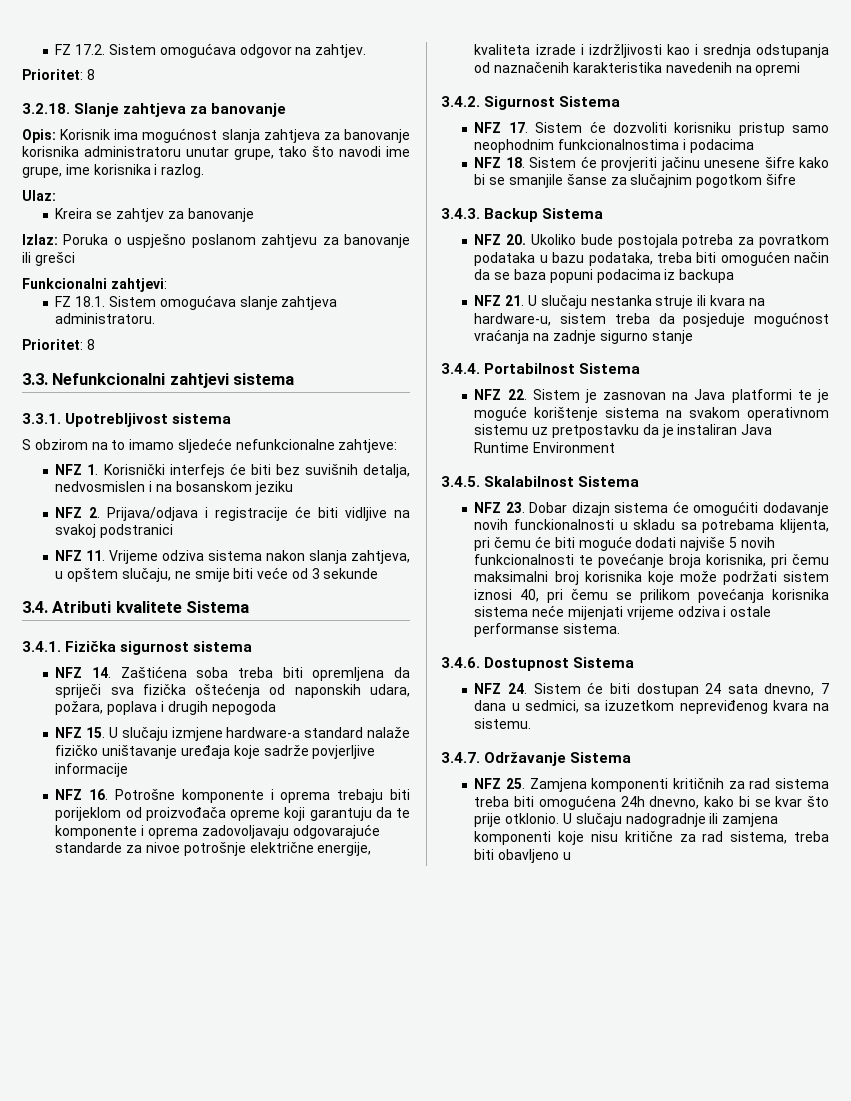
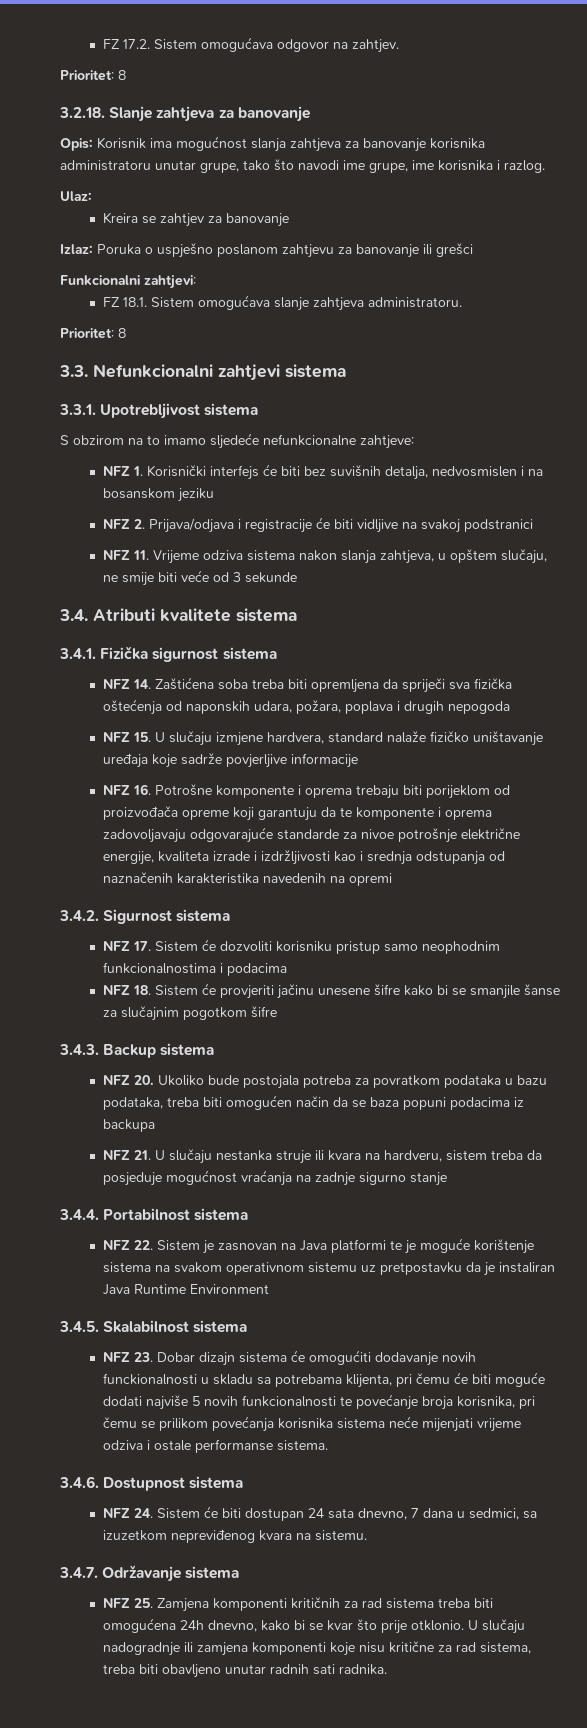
- 3.4. Atributi kvalitete Sistema
+ 3.4. Atributi kvalitete sistema
- NFZ 15. U slučaju izmjene hardware-a standard nalaže fizičko uništavanje uređaja koje sadrže povjerljive informacije
+ NFZ 15. U slučaju izmjene hardvera, standard nalaže fizičko uništavanje uređaja koje sadrže povjerljive informacije
- 3.4.2. Sigurnost Sistema
+ 3.4.2. Sigurnost sistema
- 3.4.3. Backup Sistema
+ 3.4.3. Backup sistema
- NFZ 21. U slučaju nestanka struje ili kvara na hardware-u, sistem treba da posjeduje mogućnost vraćanja na zadnje sigurno stanje
+ NFZ 21. U slučaju nestanka struje ili kvara na hardveru, sistem treba da posjeduje mogućnost vraćanja na zadnje sigurno stanje
- 3.4.4. Portabilnost Sistema
+ 3.4.4. Portabilnost sistema
- 3.4.5. Skalabilnost Sistema
+ 3.4.5. Skalabilnost sistema
- NFZ 23. Dobar dizajn sistema će omogućiti dodavanje novih funckionalnosti u skladu sa potrebama klijenta, pri čemu će biti moguće dodati najviše 5 novih funkcionalnosti te povećanje broja korisnika, pri čemu maksimalni broj korisnika koje može podržati sistem iznosi 40, pri čemu se prilikom povećanja korisnika sistema neće mijenjati vrijeme odziva i ostale performanse sistema.
+ NFZ 23. Dobar dizajn sistema će omogućiti dodavanje novih funckionalnosti u skladu sa potrebama klijenta, pri čemu će biti moguće dodati najviše 5 novih funkcionalnosti te povećanje broja korisnika, pri čemu se prilikom povećanja korisnika sistema neće mijenjati vrijeme odziva i ostale performanse sistema.
- 3.4.6. Dostupnost Sistema
+ 3.4.6. Dostupnost sistema
- 3.4.7. Održavanje Sistema
+ 3.4.7. Održavanje sistema
- U slučaju nadogradnje ili zamjena komponenti koje nisu kritične za rad sistema, treba biti obavljeno u
+ U slučaju nadogradnje ili zamjena komponenti koje nisu kritične za rad sistema, treba biti obavljeno unutar radnih sati radnika.

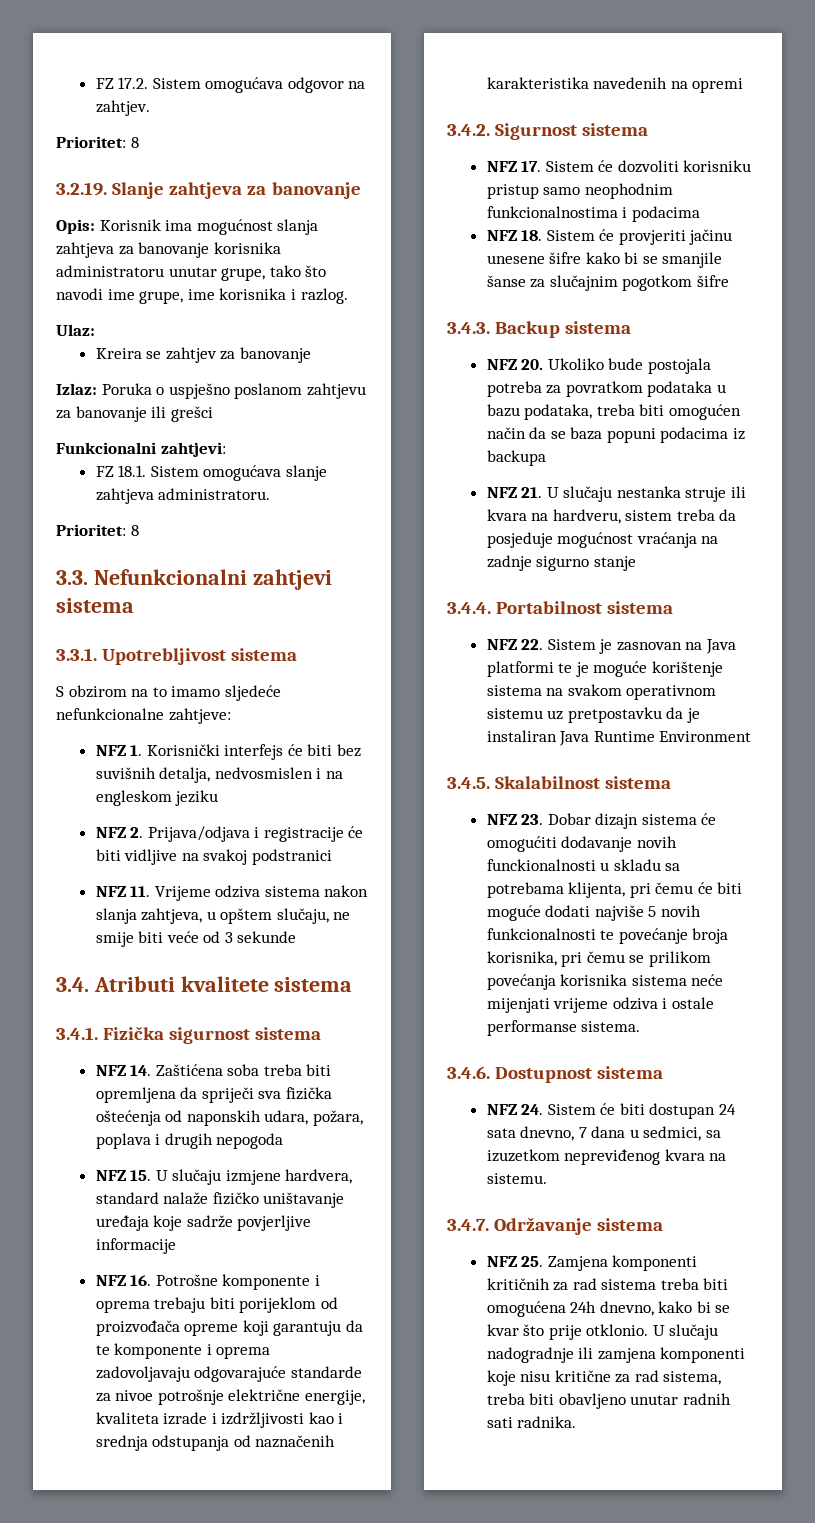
- 3.2.18. Slanje zahtjeva za banovanje
+ 3.2.19. Slanje zahtjeva za banovanje
- NFZ 1. Korisnički interfejs će biti bez suvišnih detalja, nedvosmislen i na bosanskom jeziku
+ NFZ 1. Korisnički interfejs će biti bez suvišnih detalja, nedvosmislen i na engleskom jeziku

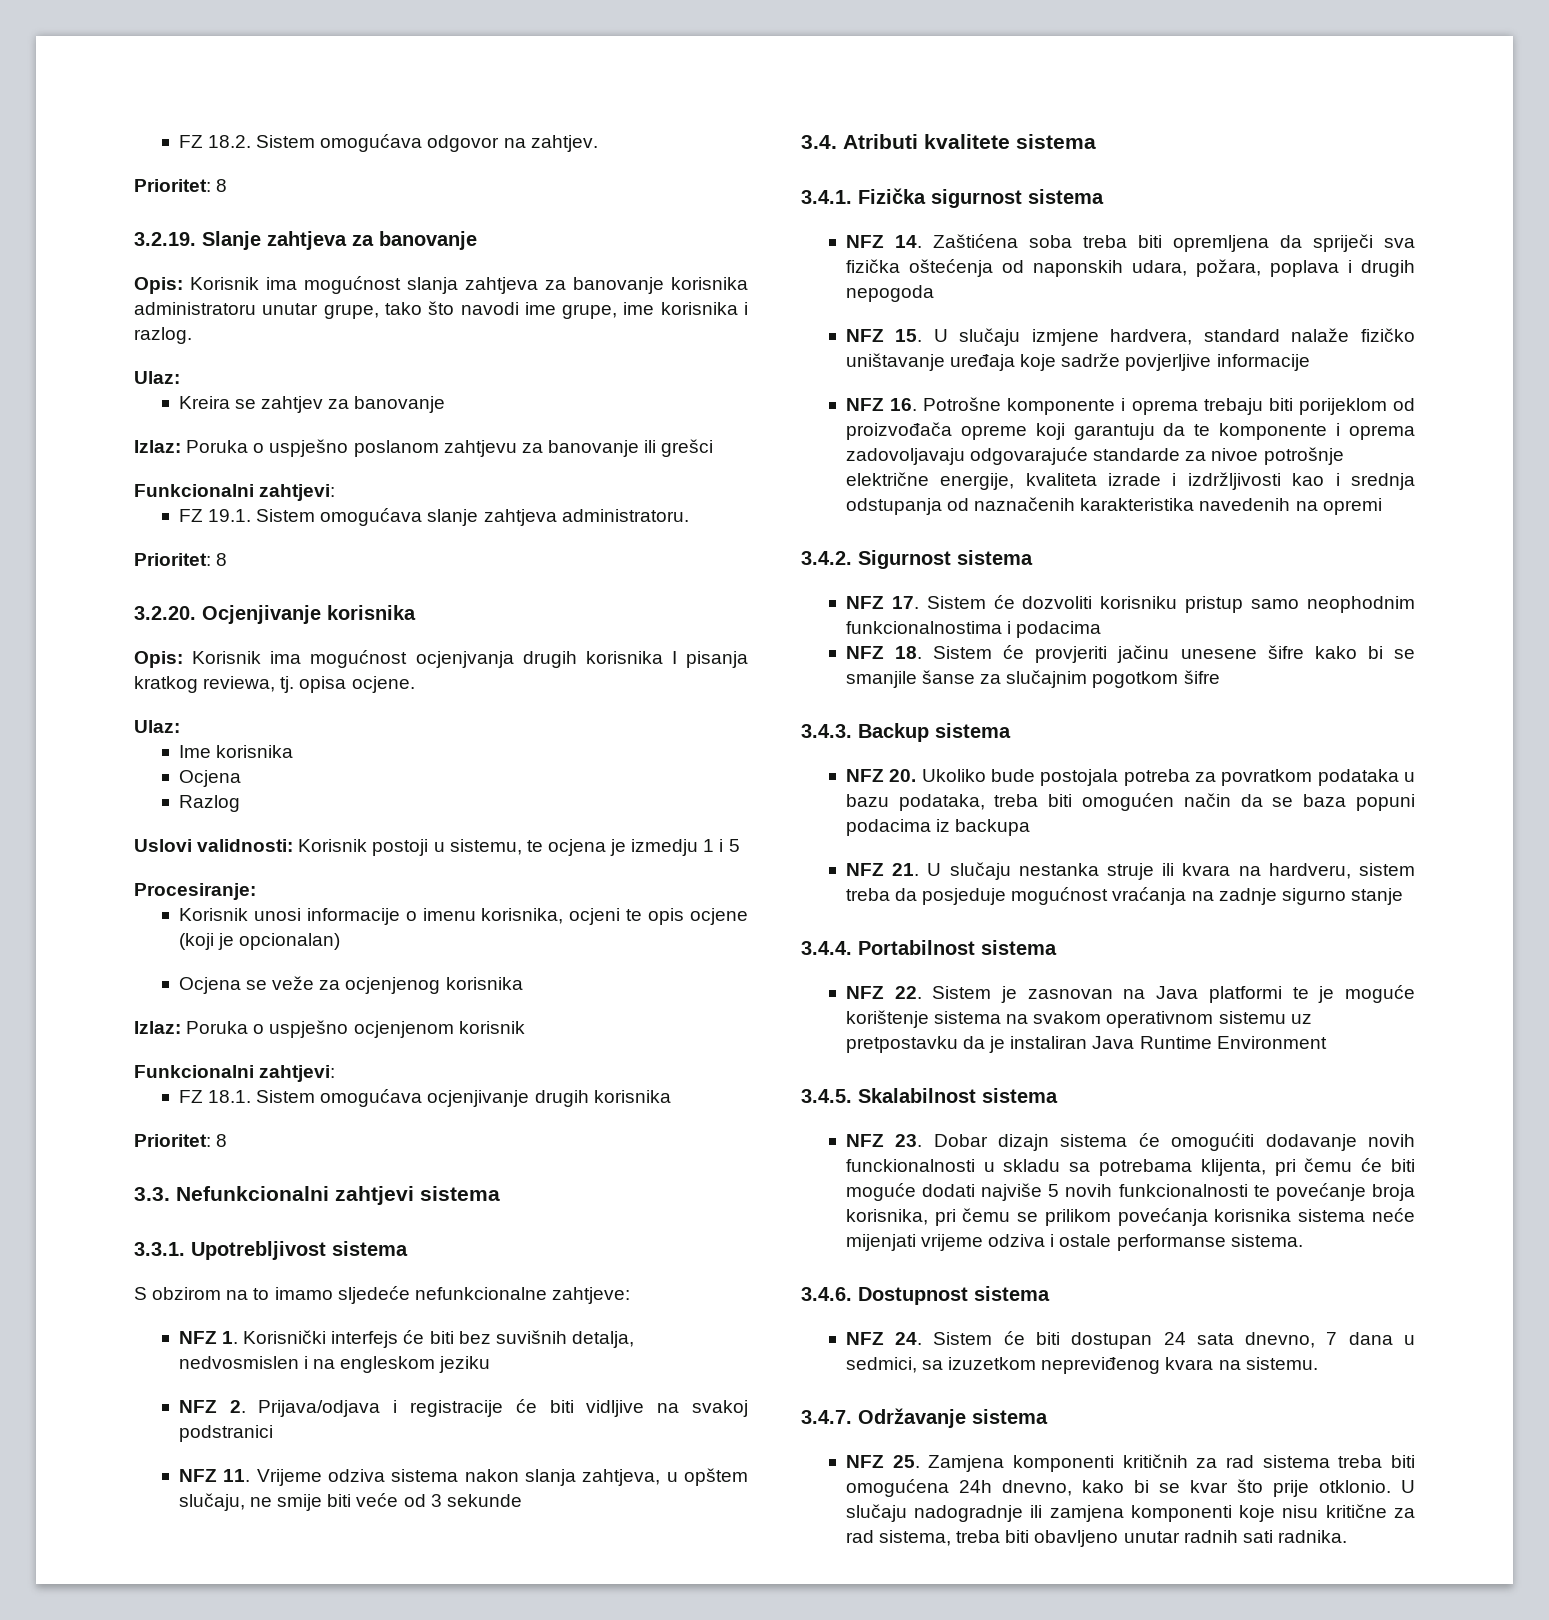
- FZ 17.2. Sistem omogućava odgovor na zahtjev.
+ FZ 18.2. Sistem omogućava odgovor na zahtjev.
- FZ 18.1. Sistem omogućava slanje zahtjeva administratoru.
+ FZ 19.1. Sistem omogućava slanje zahtjeva administratoru.
+ 3.2.20. Ocjenjivanje korisnika
+ Opis: Korisnik ima mogućnost ocjenjvanja drugih korisnika I pisanja kratkog reviewa, tj. opisa ocjene.
+ Ulaz:
+ Ime korisnika
+ Ocjena
+ Razlog
+ Uslovi validnosti: Korisnik postoji u sistemu, te ocjena je izmedju 1 i 5
+ Procesiranje:
+ Korisnik unosi informacije o imenu korisnika, ocjeni te opis ocjene (koji je opcionalan)
+ Ocjena se veže za ocjenjenog korisnika
+ Izlaz: Poruka o uspješno ocjenjenom korisnik
+ Funkcionalni zahtjevi:
+ FZ 18.1. Sistem omogućava ocjenjivanje drugih korisnika
+ Prioritet: 8

